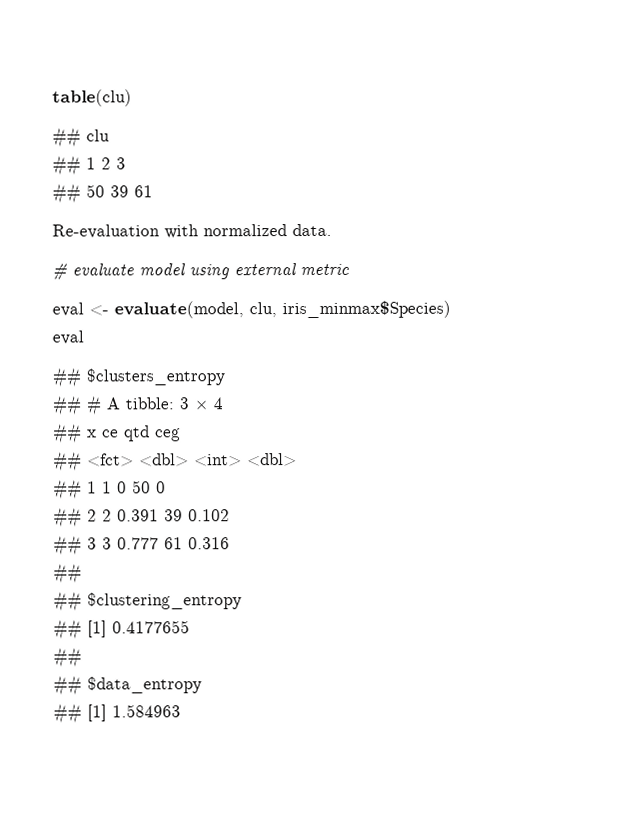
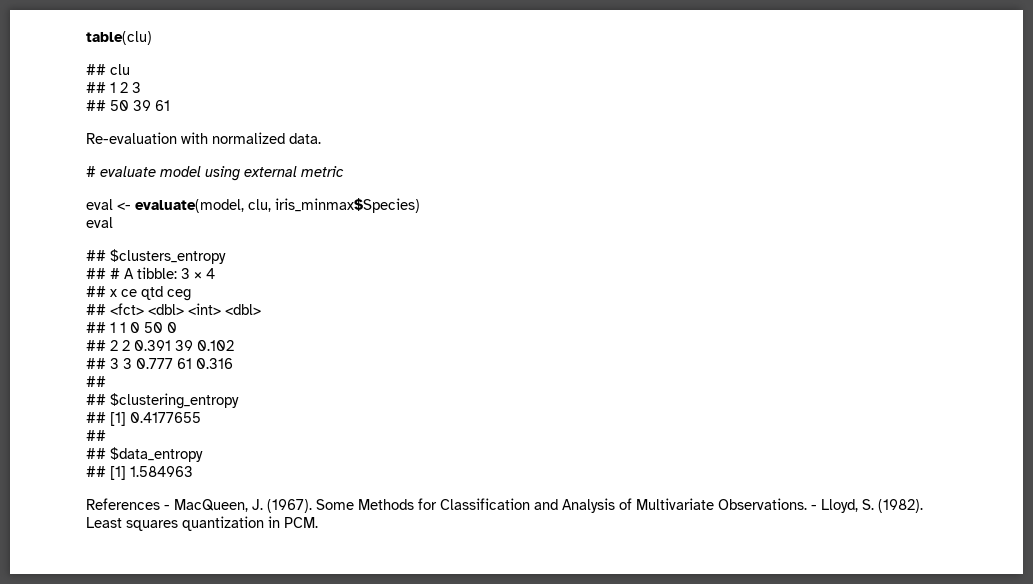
+ References - MacQueen, J. (1967). Some Methods for Classification and Analysis of Multivariate Observations. - Lloyd, S. (1982). Least squares quantization in PCM.

